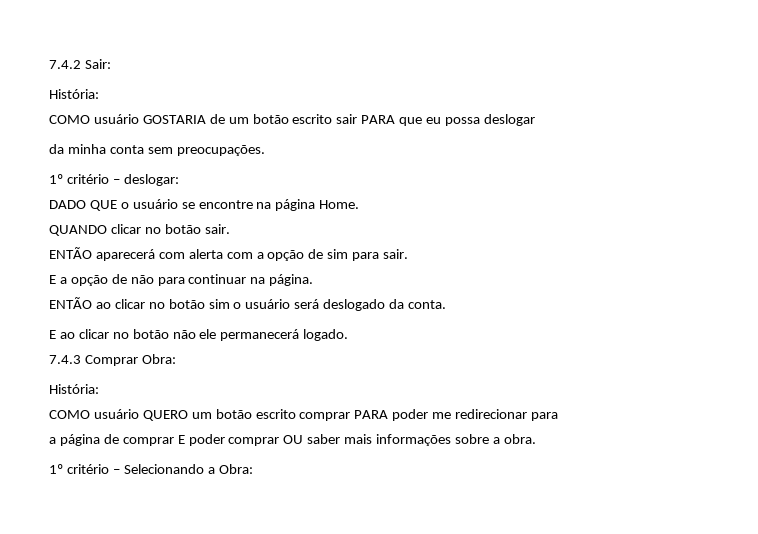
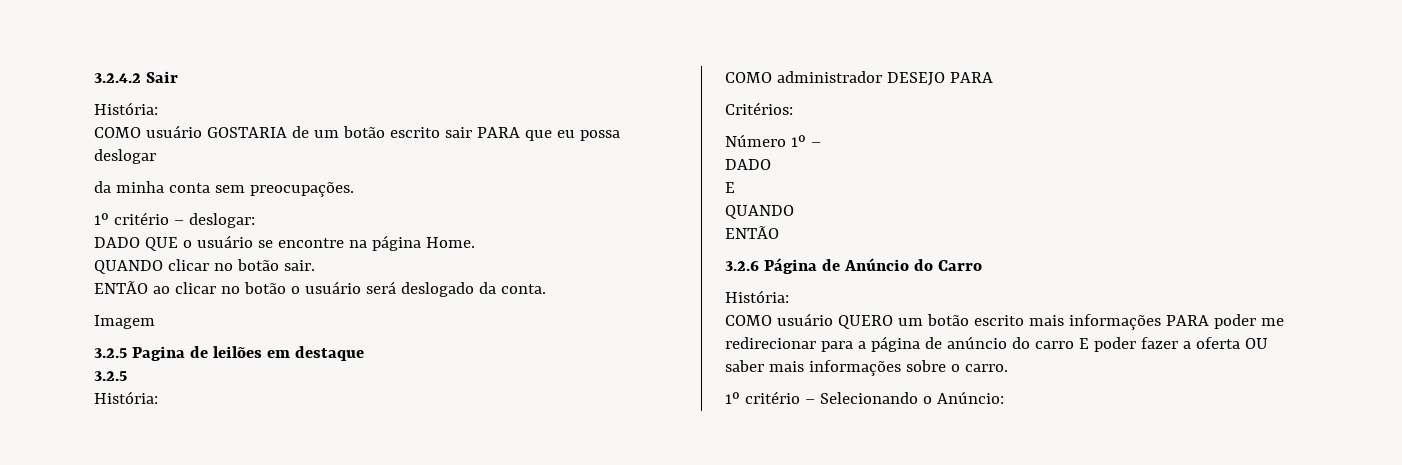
- 7.4.2 Sair:
+ 3.2.4.2 Sair
- ENTÃO aparecerá com alerta com a opção de sim para sair.
- E a opção de não para continuar na página.
- ENTÃO ao clicar no botão sim o usuário será deslogado da conta.
+ ENTÃO ao clicar no botão o usuário será deslogado da conta.
- E ao clicar no botão não ele permanecerá logado.
- 7.4.3 Comprar Obra:
+ Imagem
+ 3.2.5 Pagina de leilões em destaque
+ 3.2.5
+ História:
+ COMO administrador DESEJO PARA
+ Critérios:
+ Número 1º –
+ DADO
+ E
+ QUANDO
+ ENTÃO
+ 3.2.6 Página de Anúncio do Carro
- COMO usuário QUERO um botão escrito comprar PARA poder me redirecionar para
- a página de comprar E poder comprar OU saber mais informações sobre a obra.
+ COMO usuário QUERO um botão escrito mais informações PARA poder me redirecionar para a página de anúncio do carro E poder fazer a oferta OU saber mais informações sobre o carro.
- 1º critério – Selecionando a Obra:
+ 1º critério – Selecionando o Anúncio:

